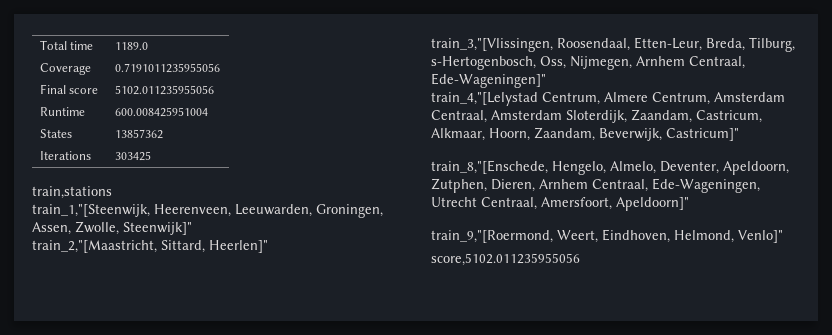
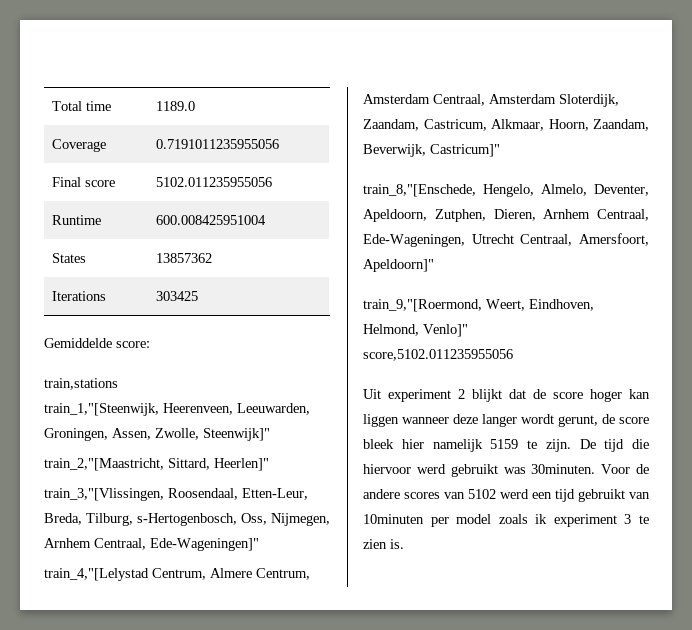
+ Gemiddelde score:
+ Uit experiment 2 blijkt dat de score hoger kan liggen wanneer deze langer wordt gerunt, de score bleek hier namelijk 5159 te zijn. De tijd die hiervoor werd gebruikt was 30minuten. Voor de andere scores van 5102 werd een tijd gebruikt van 10minuten per model zoals ik experiment 3 te zien is.

